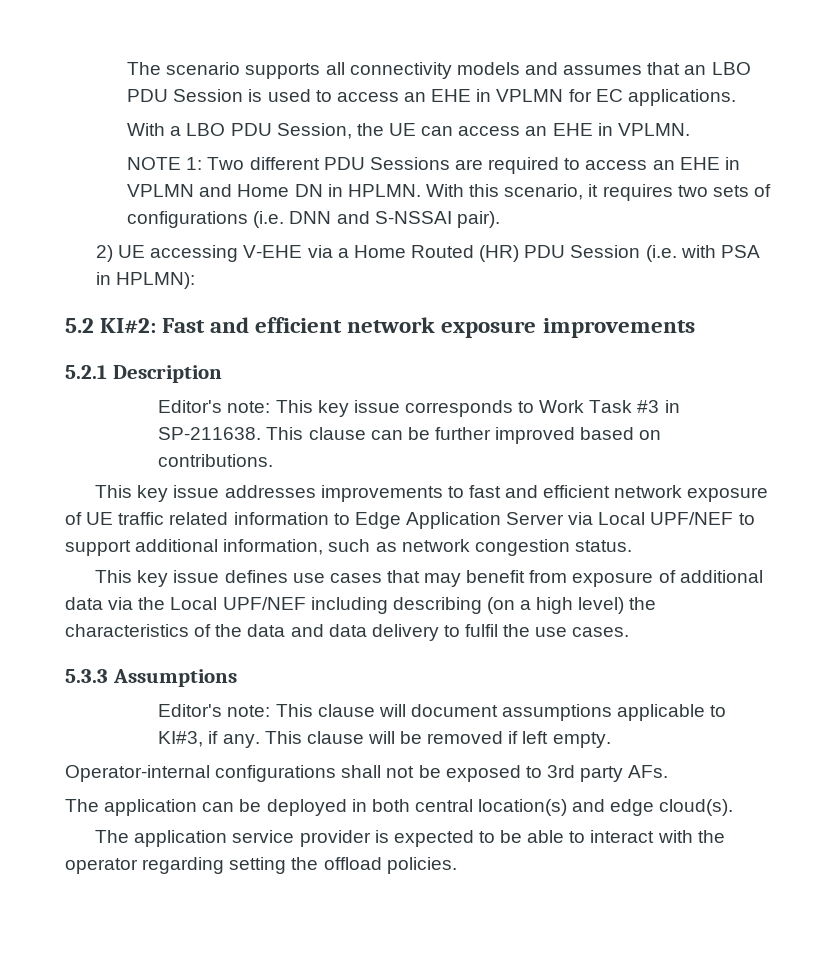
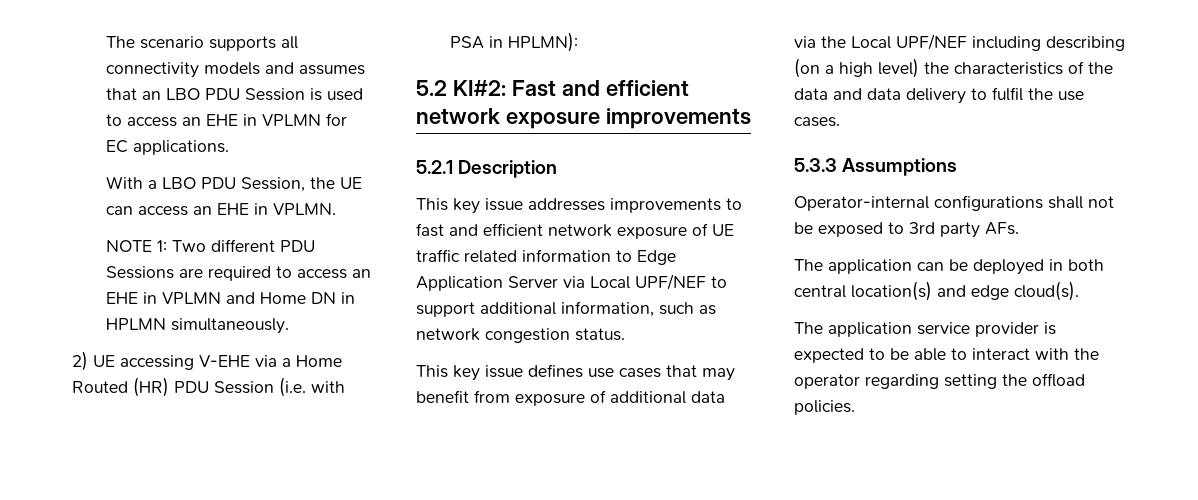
- NOTE 1: Two different PDU Sessions are required to access an EHE in VPLMN and Home DN in HPLMN. With this scenario, it requires two sets of configurations (i.e. DNN and S-NSSAI pair).
+ NOTE 1: Two different PDU Sessions are required to access an EHE in VPLMN and Home DN in HPLMN simultaneously.
- Editor's note: This key issue corresponds to Work Task #3 in SP-211638. This clause can be further improved based on contributions.
- Editor's note: This clause will document assumptions applicable to KI#3, if any. This clause will be removed if left empty.

